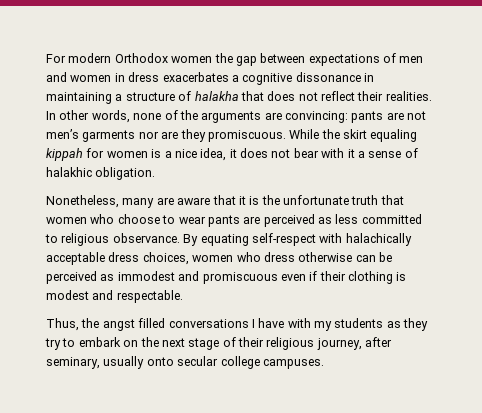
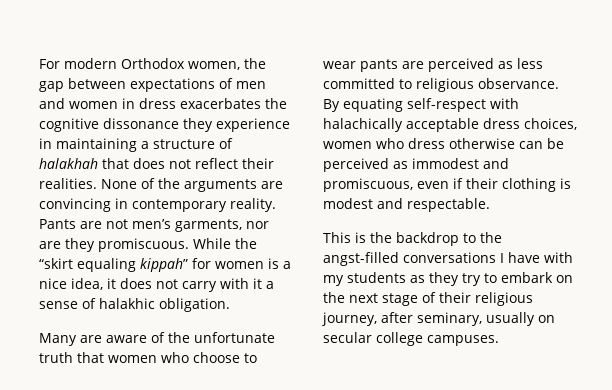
- For modern Orthodox women the gap between expectations of men and women in dress exacerbates a cognitive dissonance in maintaining a structure of halakha that does not reflect their realities.
+ For modern Orthodox women, the gap between expectations of men and women in dress exacerbates the cognitive dissonance they experience in maintaining a structure of halakhah that does not reflect their realities.
- In other words, none of the arguments are convincing: pants are not men’s garments nor are they promiscuous.
+ None of the arguments are convincing in contemporary reality. Pants are not men’s garments, nor are they promiscuous.
- While the skirt equaling kippah for women is a nice idea, it does not bear with it a sense of halakhic obligation.
+ While the “skirt equaling kippah” for women is a nice idea, it does not carry with it a sense of halakhic obligation.
- Nonetheless, many are aware that it is the unfortunate truth that women who choose to wear pants are perceived as less committed to religious observance.
+ Many are aware of the unfortunate truth that women who choose to wear pants are perceived as less committed to religious observance.
- By equating self-respect with halachically acceptable dress choices, women who dress otherwise can be perceived as immodest and promiscuous even if their clothing is modest and respectable.
+ By equating self-respect with halachically acceptable dress choices, women who dress otherwise can be perceived as immodest and promiscuous, even if their clothing is modest and respectable.
- Thus, the angst filled conversations I have with my students as they try to embark on the next stage of their religious journey, after seminary, usually onto secular college campuses.
+ This is the backdrop to the angst-filled conversations I have with my students as they try to embark on the next stage of their religious journey, after seminary, usually on secular college campuses.

